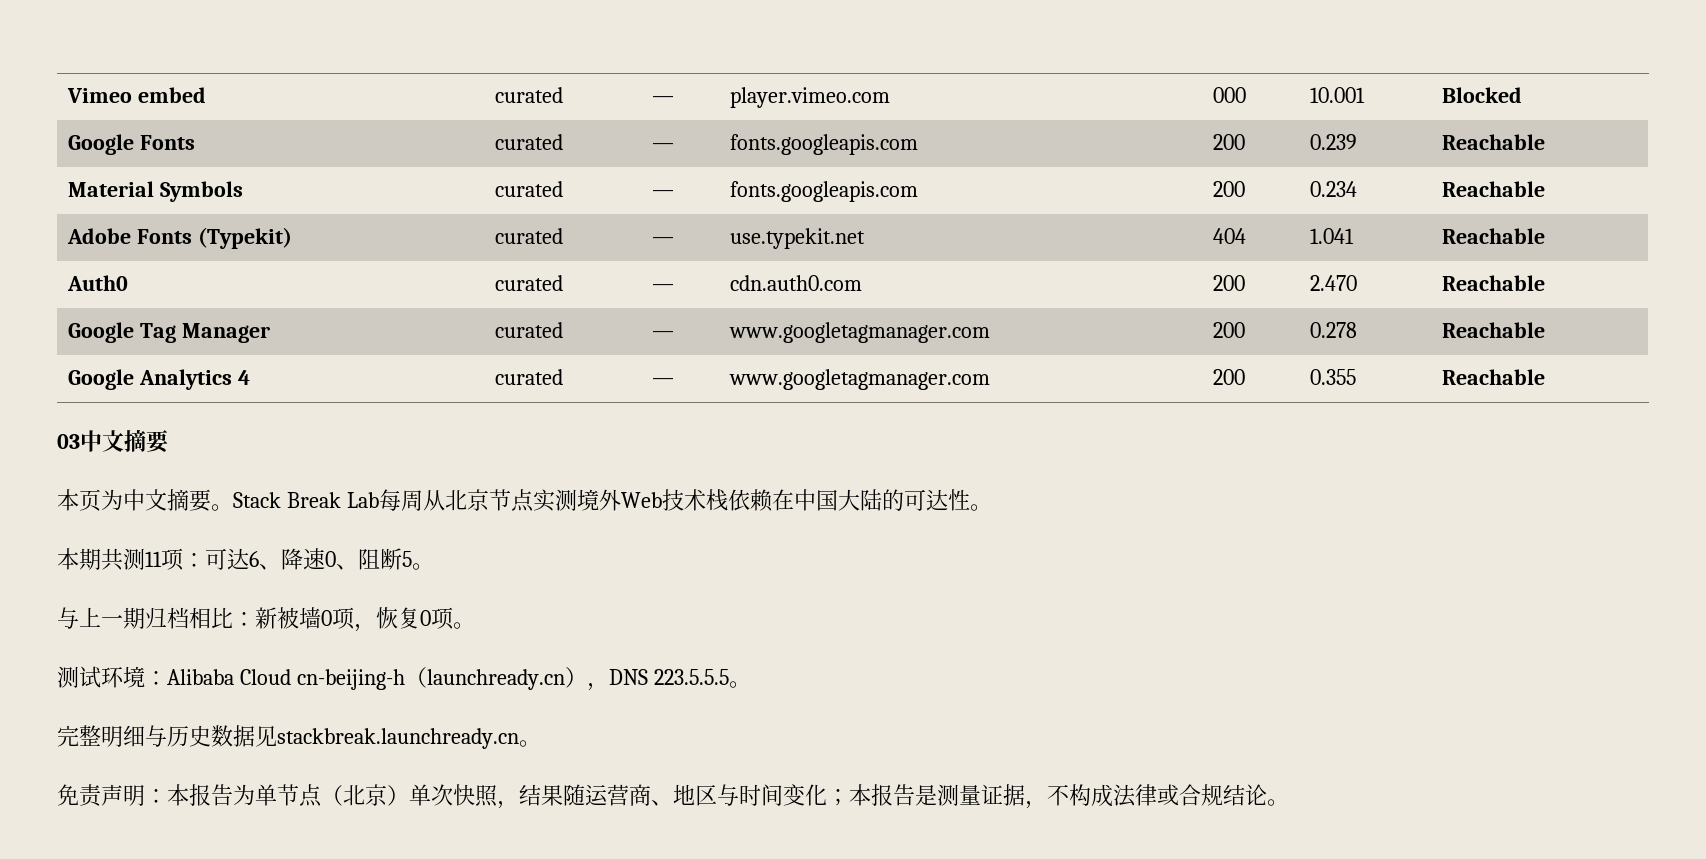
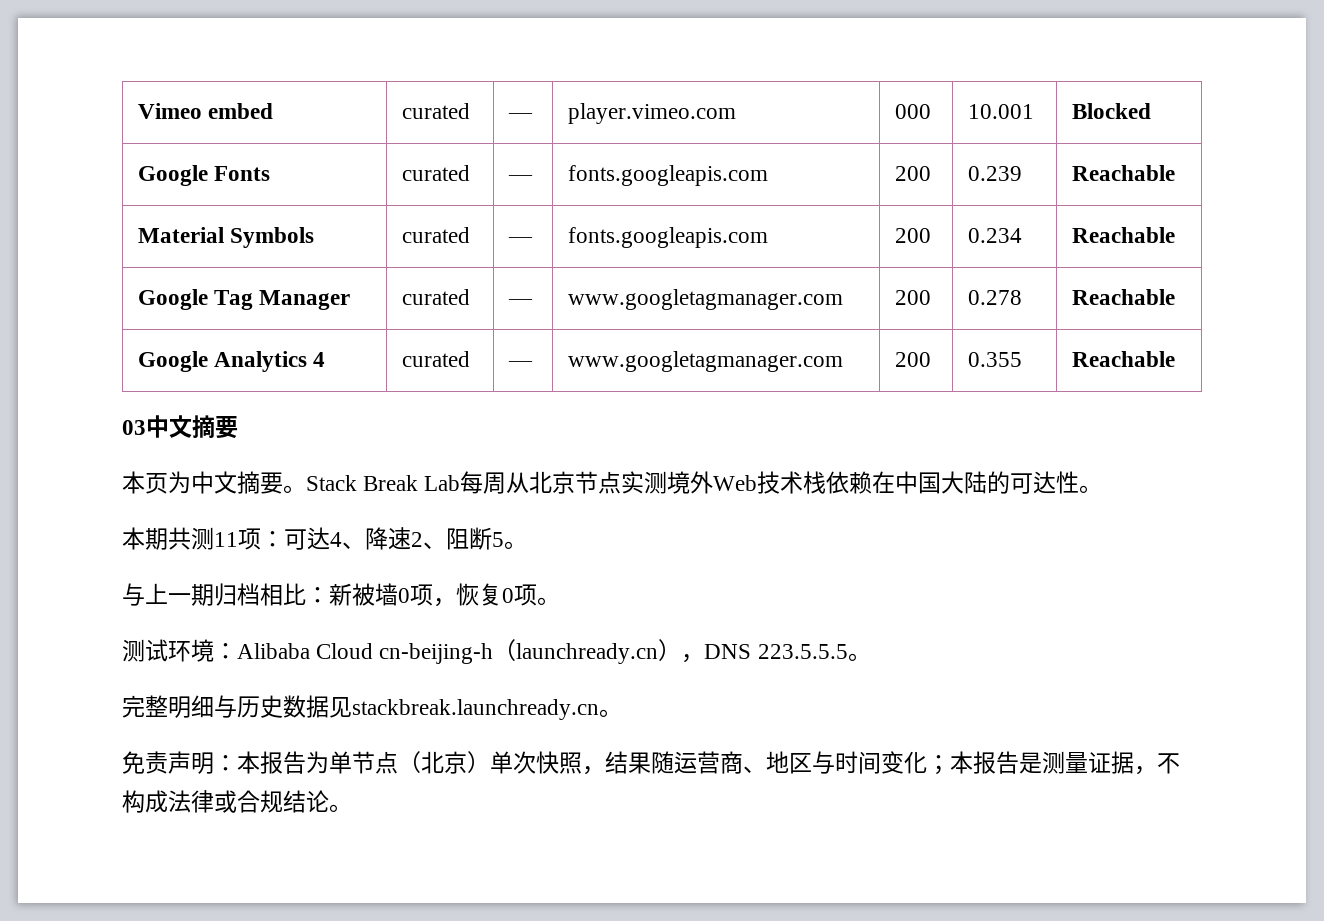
- Adobe Fonts (Typekit) | curated | — | use.typekit.net | 404 | 1.041 | Reachable
- Auth0 | curated | — | cdn.auth0.com | 200 | 2.470 | Reachable
- 本期共测11项：可达6、降速0、阻断5。
+ 本期共测11项：可达4、降速2、阻断5。

